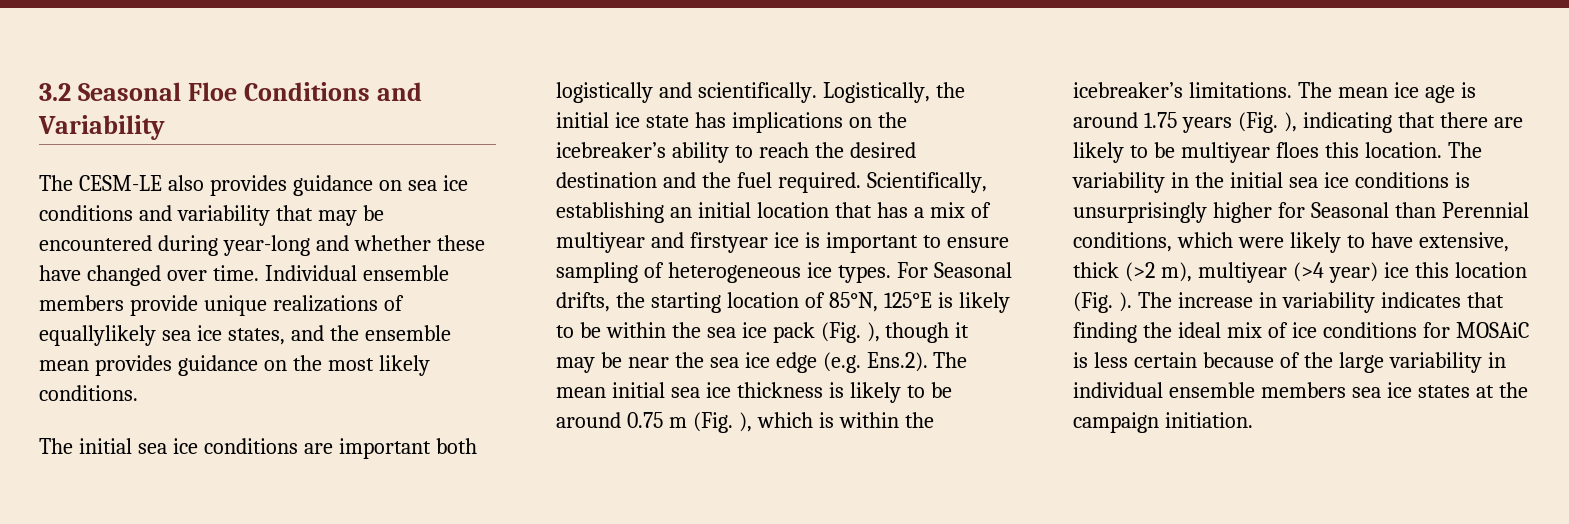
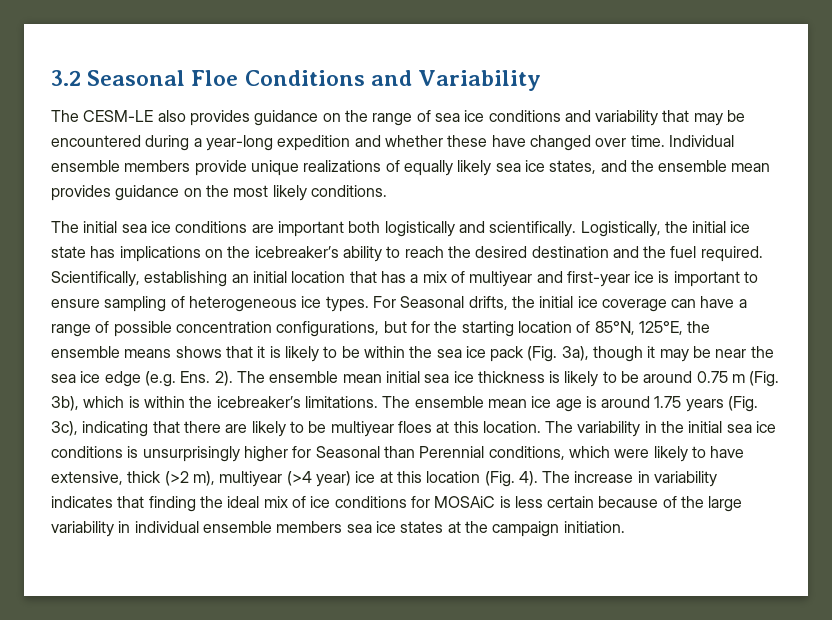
- The CESM-LE also provides guidance on sea ice conditions and variability that may be encountered during year-long and whether these have changed over time.
+ The CESM-LE also provides guidance on the range of sea ice conditions and variability that may be encountered during a year-long expedition and whether these have changed over time.
- Individual ensemble members provide unique realizations of equallylikely sea ice states, and the ensemble mean provides guidance on the most likely conditions.
+ Individual ensemble members provide unique realizations of equally likely sea ice states, and the ensemble mean provides guidance on the most likely conditions.
- Scientifically, establishing an initial location that has a mix of multiyear and firstyear ice is important to ensure sampling of heterogeneous ice types.
+ Scientifically, establishing an initial location that has a mix of multiyear and first-year ice is important to ensure sampling of heterogeneous ice types.
- For Seasonal drifts, the starting location of 85°N, 125°E is likely to be within the sea ice pack (Fig. ), though it may be near the sea ice edge (e.g. Ens.2). The mean initial sea ice thickness is likely to be around 0.75 m (Fig. ), which is within the icebreaker’s limitations.
+ For Seasonal drifts, the initial ice coverage can have a range of possible concentration configurations, but for the starting location of 85°N, 125°E, the ensemble means shows that it is likely to be within the sea ice pack (Fig. 3a), though it may be near the sea ice edge (e.g. Ens. 2). The ensemble mean initial sea ice thickness is likely to be around 0.75 m (Fig. 3b), which is within the icebreaker’s limitations.
- The mean ice age is around 1.75 years (Fig. ), indicating that there are likely to be multiyear floes this location.
+ The ensemble mean ice age is around 1.75 years (Fig. 3c), indicating that there are likely to be multiyear floes at this location.
- The variability in the initial sea ice conditions is unsurprisingly higher for Seasonal than Perennial conditions, which were likely to have extensive, thick (>2 m), multiyear (>4 year) ice this location (Fig. ).
+ The variability in the initial sea ice conditions is unsurprisingly higher for Seasonal than Perennial conditions, which were likely to have extensive, thick (>2 m), multiyear (>4 year) ice at this location (Fig. 4).

